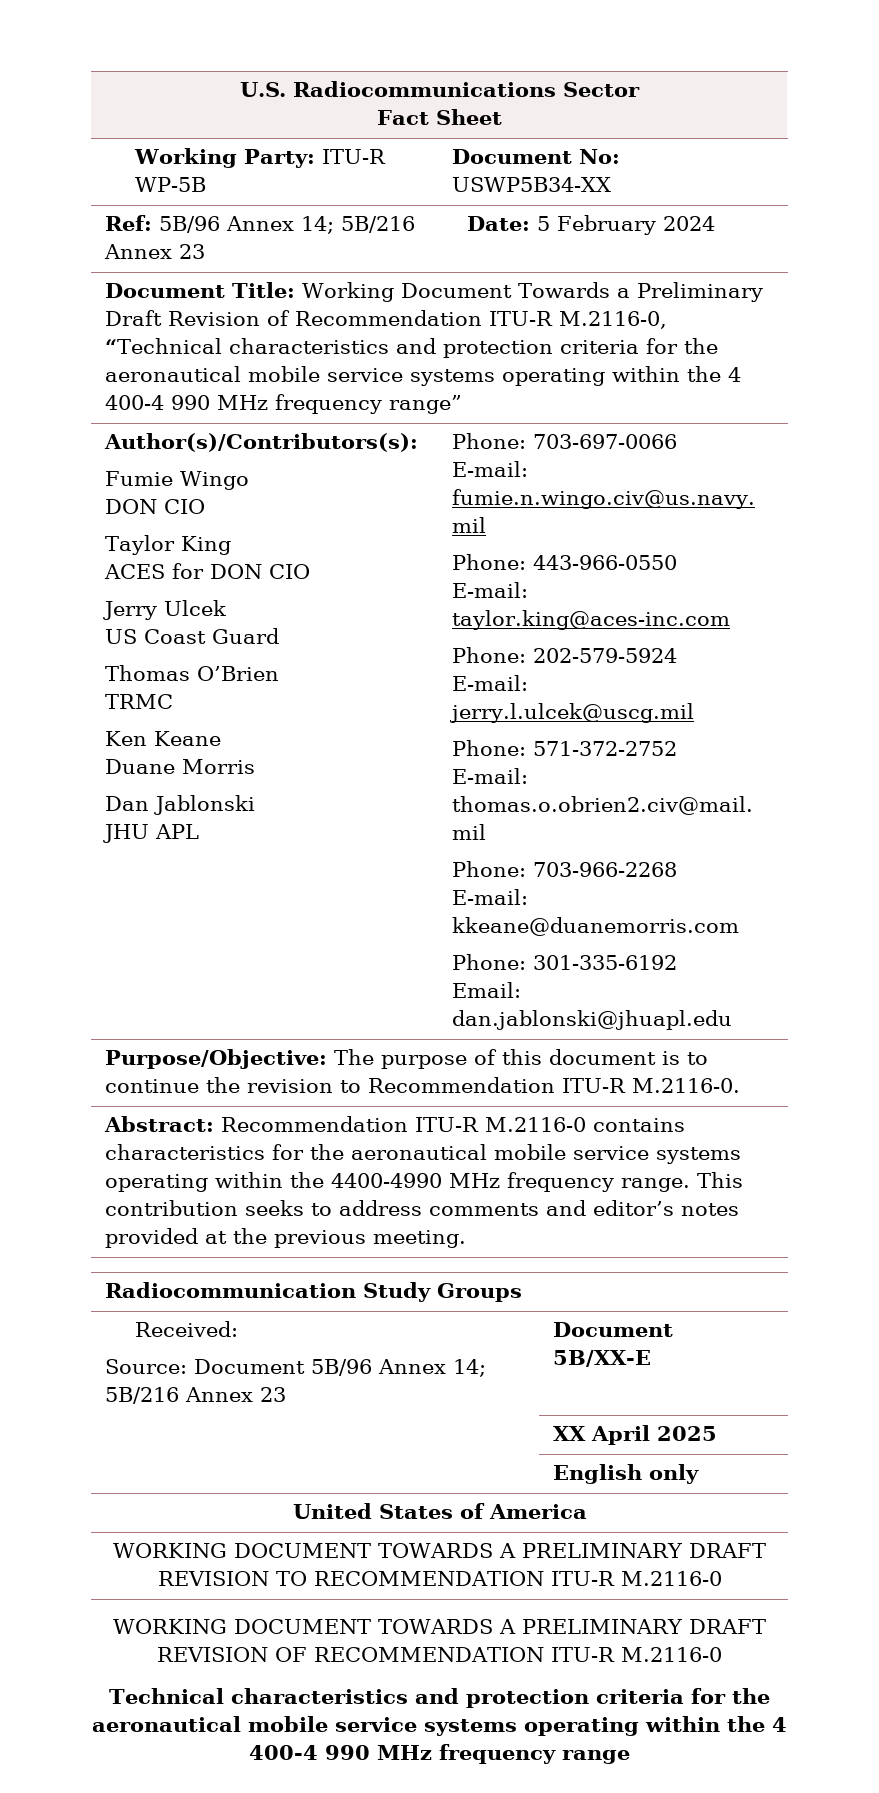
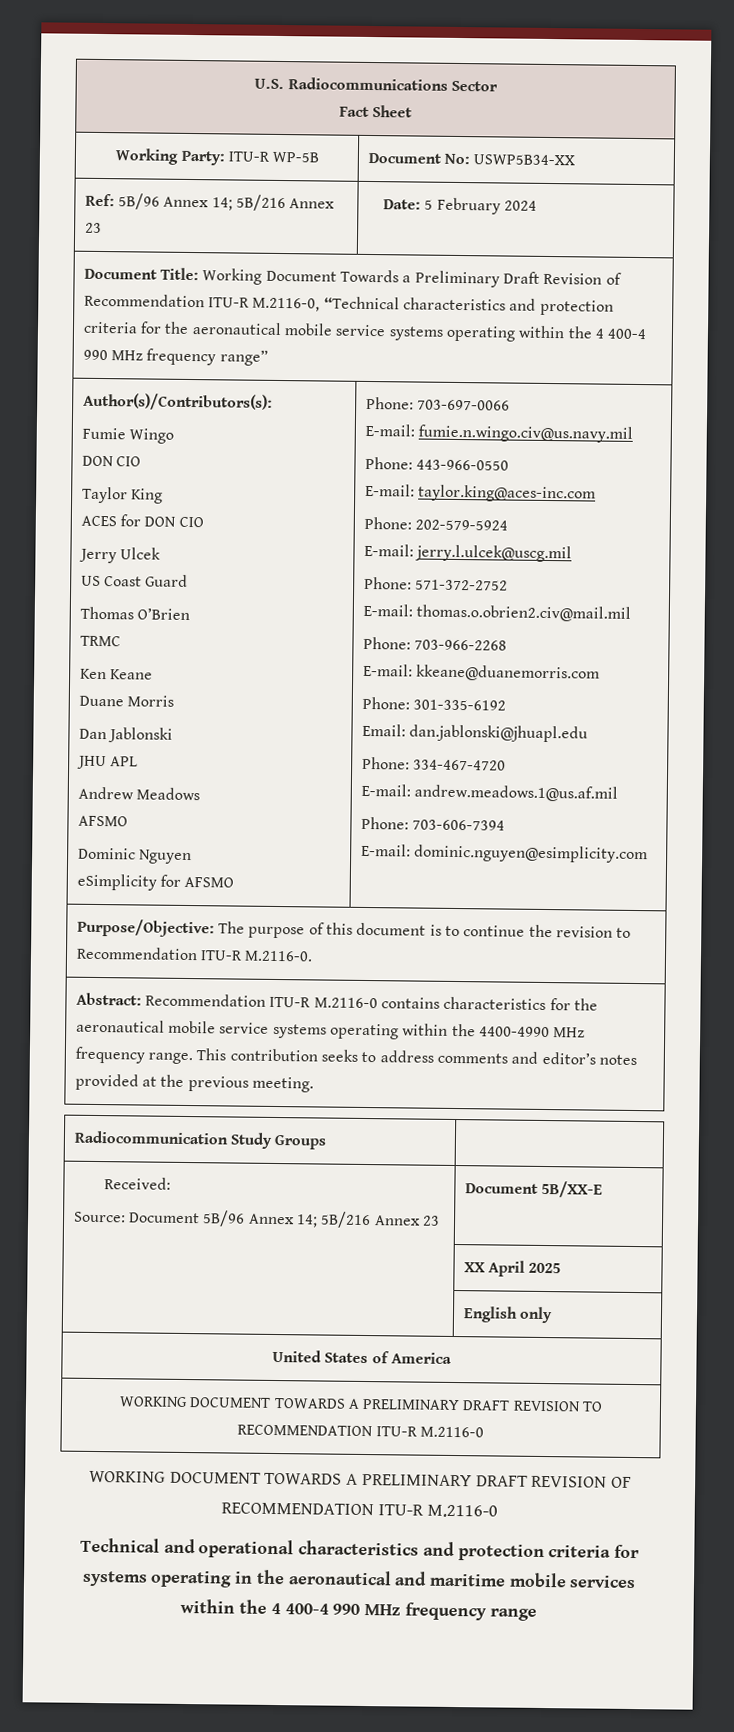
+ Andrew Meadows
+ AFSMO
+ Dominic Nguyen
+ eSimplicity for AFSMO
+ Phone: 334-467-4720
+ E-mail: andrew.meadows.1@us.af.mil
+ Phone: 703-606-7394
+ E-mail: dominic.nguyen@esimplicity.com
- Technical characteristics and protection criteria for the aeronautical mobile service systems operating within the 4 400-4 990 MHz frequency range
+ Technical and operational characteristics and protection criteria for systems operating in the aeronautical and maritime mobile services within the 4 400-4 990 MHz frequency range

